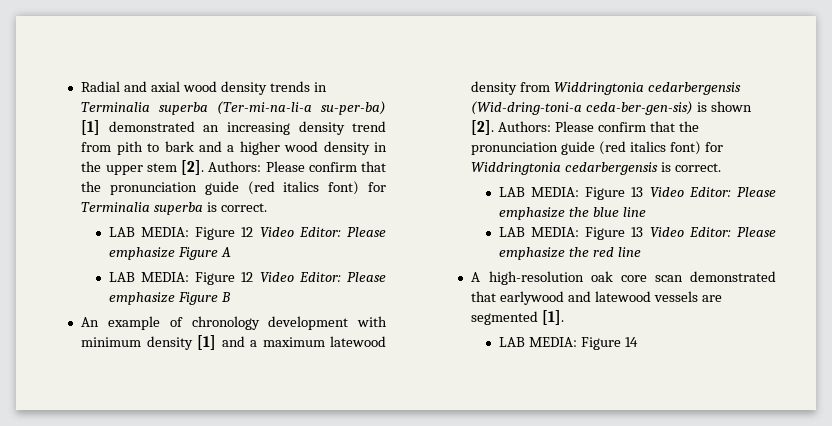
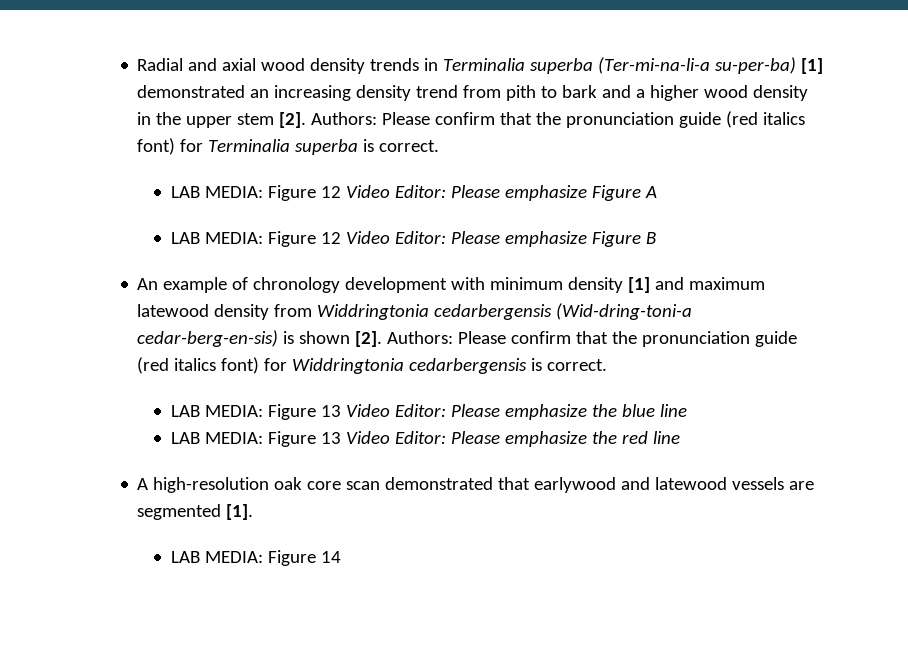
- An example of chronology development with minimum density [1] and a maximum latewood density from Widdringtonia cedarbergensis (Wid-dring-toni-a ceda-ber-gen-sis) is shown [2].
+ An example of chronology development with minimum density [1] and maximum latewood density from Widdringtonia cedarbergensis (Wid-dring-toni-a cedar-berg-en-sis) is shown [2].

